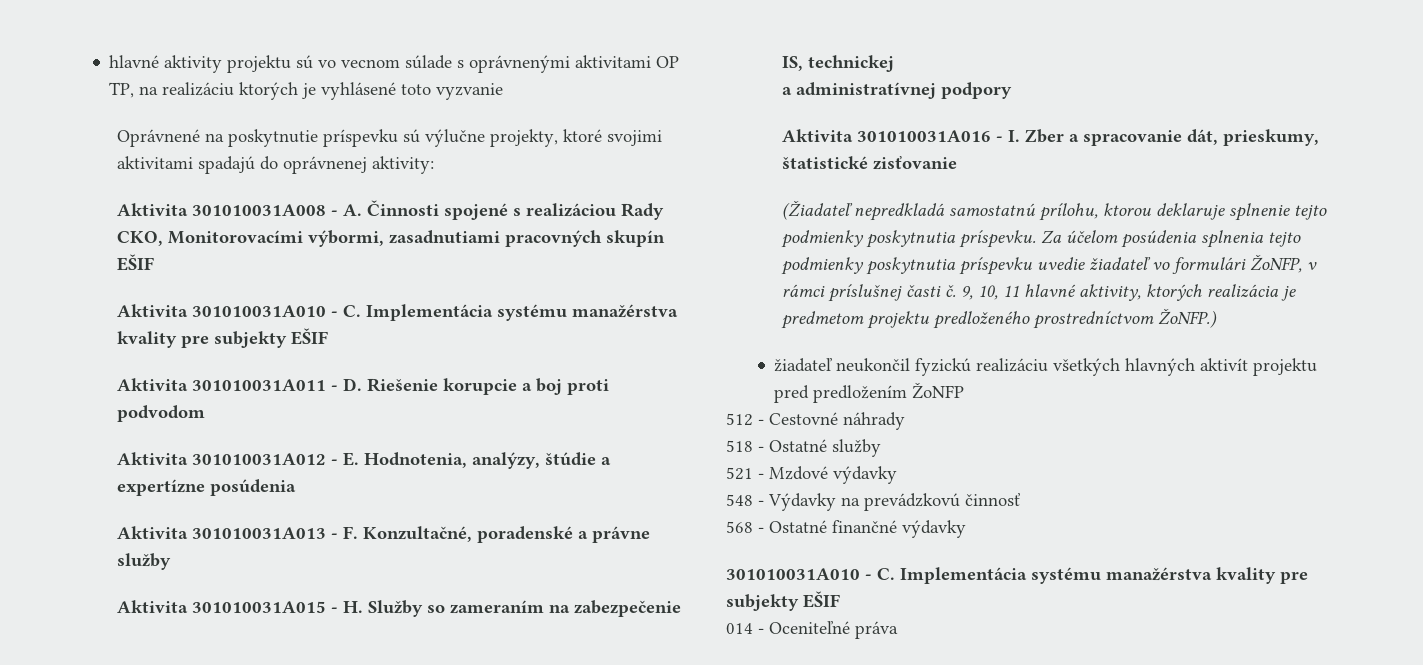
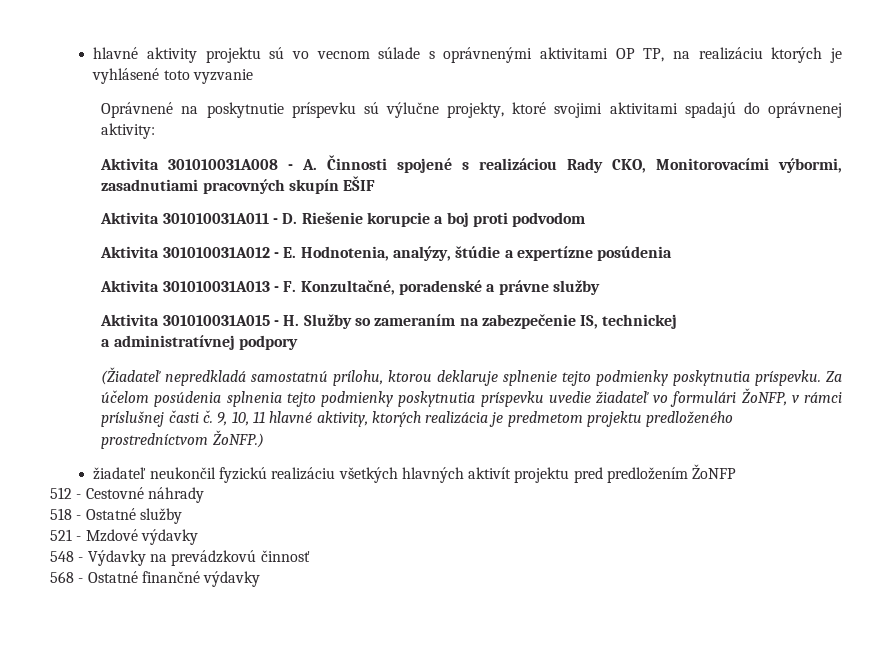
- Aktivita 301010031A010 - C. Implementácia systému manažérstva kvality pre subjekty EŠIF
- Aktivita 301010031A016 - I. Zber a spracovanie dát, prieskumy, štatistické zisťovanie
  568 - Ostatné finančné výdavky
- 301010031A010 - C. Implementácia systému manažérstva kvality pre subjekty EŠIF
- 014 - Oceniteľné práva

